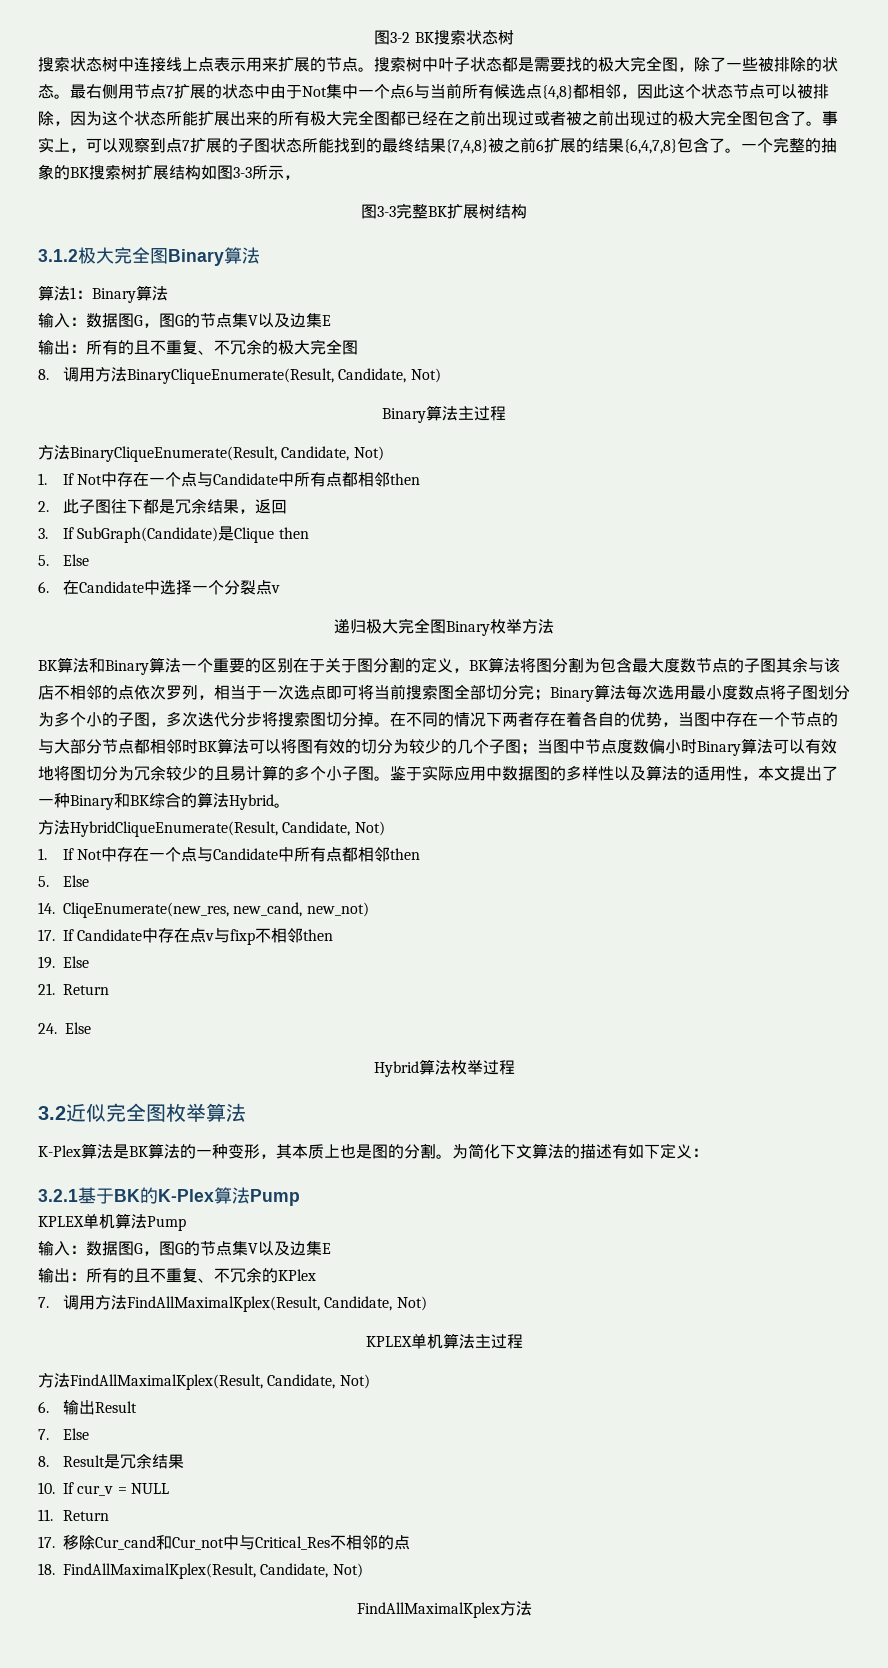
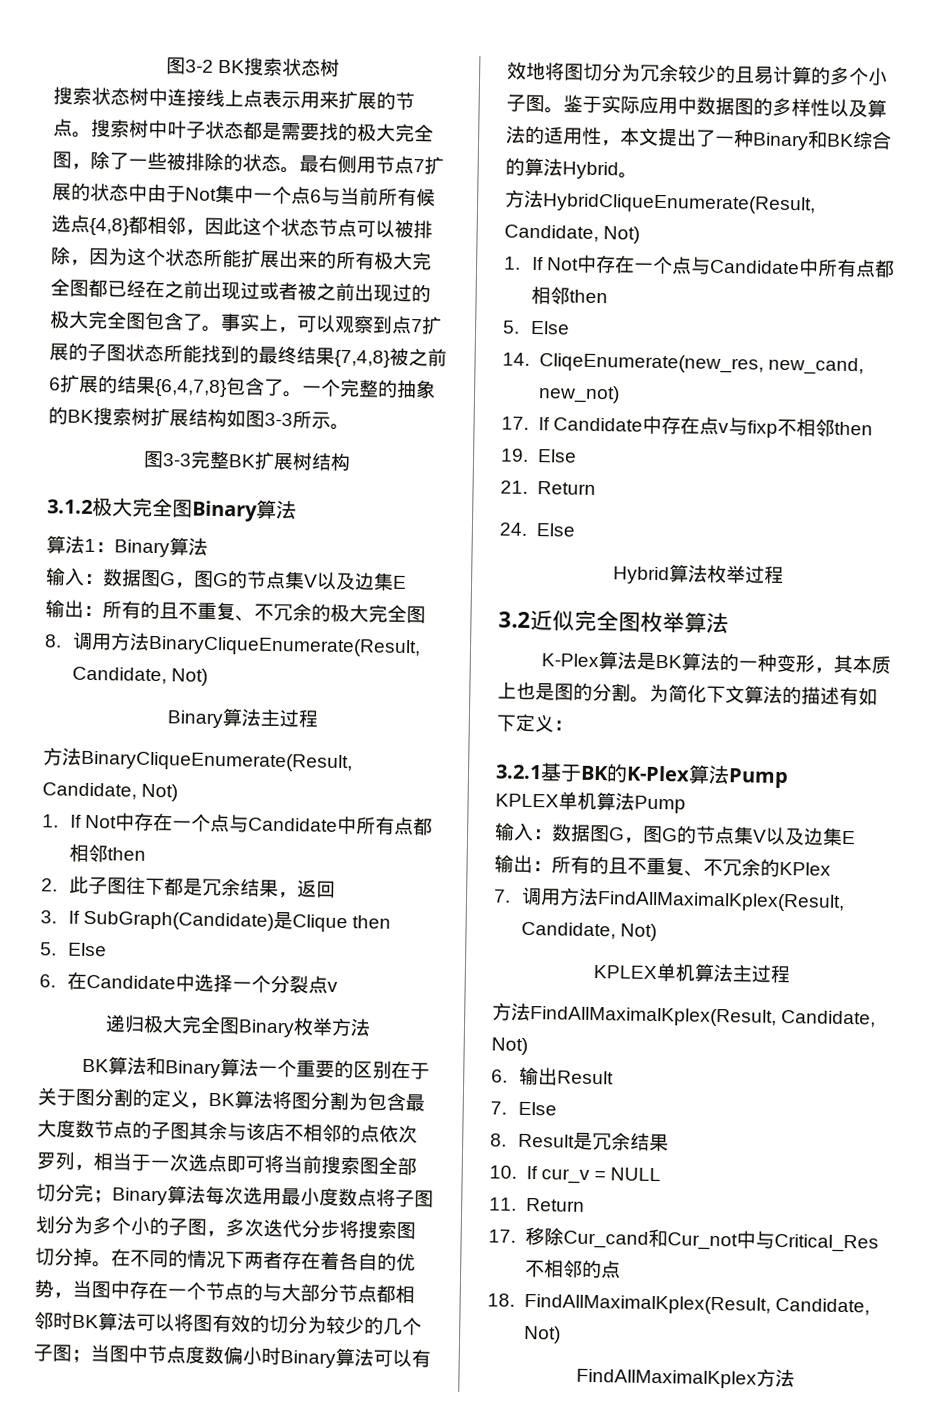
- 一个完整的抽象的BK搜索树扩展结构如图3-3所示，
+ 一个完整的抽象的BK搜索树扩展结构如图3-3所示。

